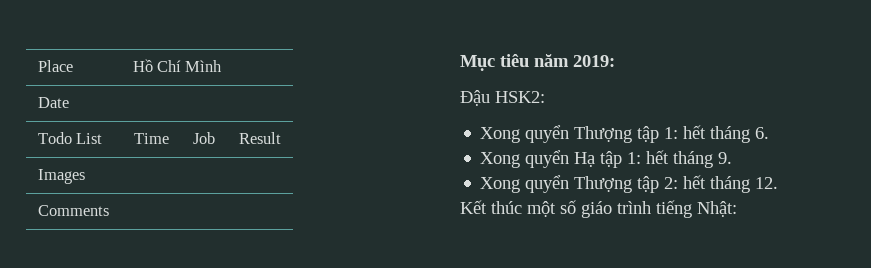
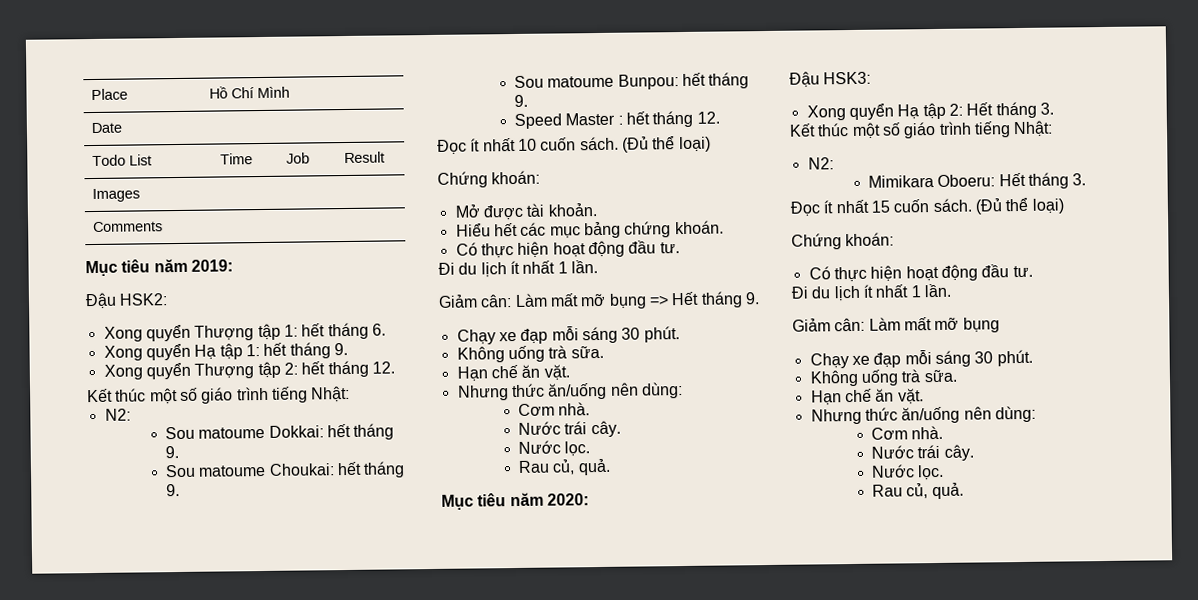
  Xong quyển Thượng tập 2: hết tháng 12.
  Kết thúc một số giáo trình tiếng Nhật:
+ N2:
+ Sou matoume Dokkai: hết tháng 9.
+ Sou matoume Choukai: hết tháng 9.
+ Sou matoume Bunpou: hết tháng 9.
+ Speed Master : hết tháng 12.
+ Đọc ít nhất 10 cuốn sách. (Đủ thể loại)
+ Chứng khoán:
+ Mở được tài khoản.
+ Hiểu hết các mục bảng chứng khoán.
+ Có thực hiện hoạt động đầu tư.
+ Đi du lịch ít nhất 1 lần.
+ Giảm cân: Làm mất mỡ bụng => Hết tháng 9.
+ Chạy xe đạp mỗi sáng 30 phút.
+ Không uống trà sữa.
+ Hạn chế ăn vặt.
+ Nhưng thức ăn/uống nên dùng:
+ Cơm nhà.
+ Nước trái cây.
+ Nước lọc.
+ Rau củ, quả.
+ Mục tiêu năm 2020:
+ Đậu HSK3:
+ Xong quyển Hạ tập 2: Hết tháng 3.
+ Kết thúc một số giáo trình tiếng Nhật:
+ N2:
+ Mimikara Oboeru: Hết tháng 3.
+ Đọc ít nhất 15 cuốn sách. (Đủ thể loại)
+ Chứng khoán:
+ Có thực hiện hoạt động đầu tư.
+ Đi du lịch ít nhất 1 lần.
+ Giảm cân: Làm mất mỡ bụng
+ Chạy xe đạp mỗi sáng 30 phút.
+ Không uống trà sữa.
+ Hạn chế ăn vặt.
+ Nhưng thức ăn/uống nên dùng:
+ Cơm nhà.
+ Nước trái cây.
+ Nước lọc.
+ Rau củ, quả.

